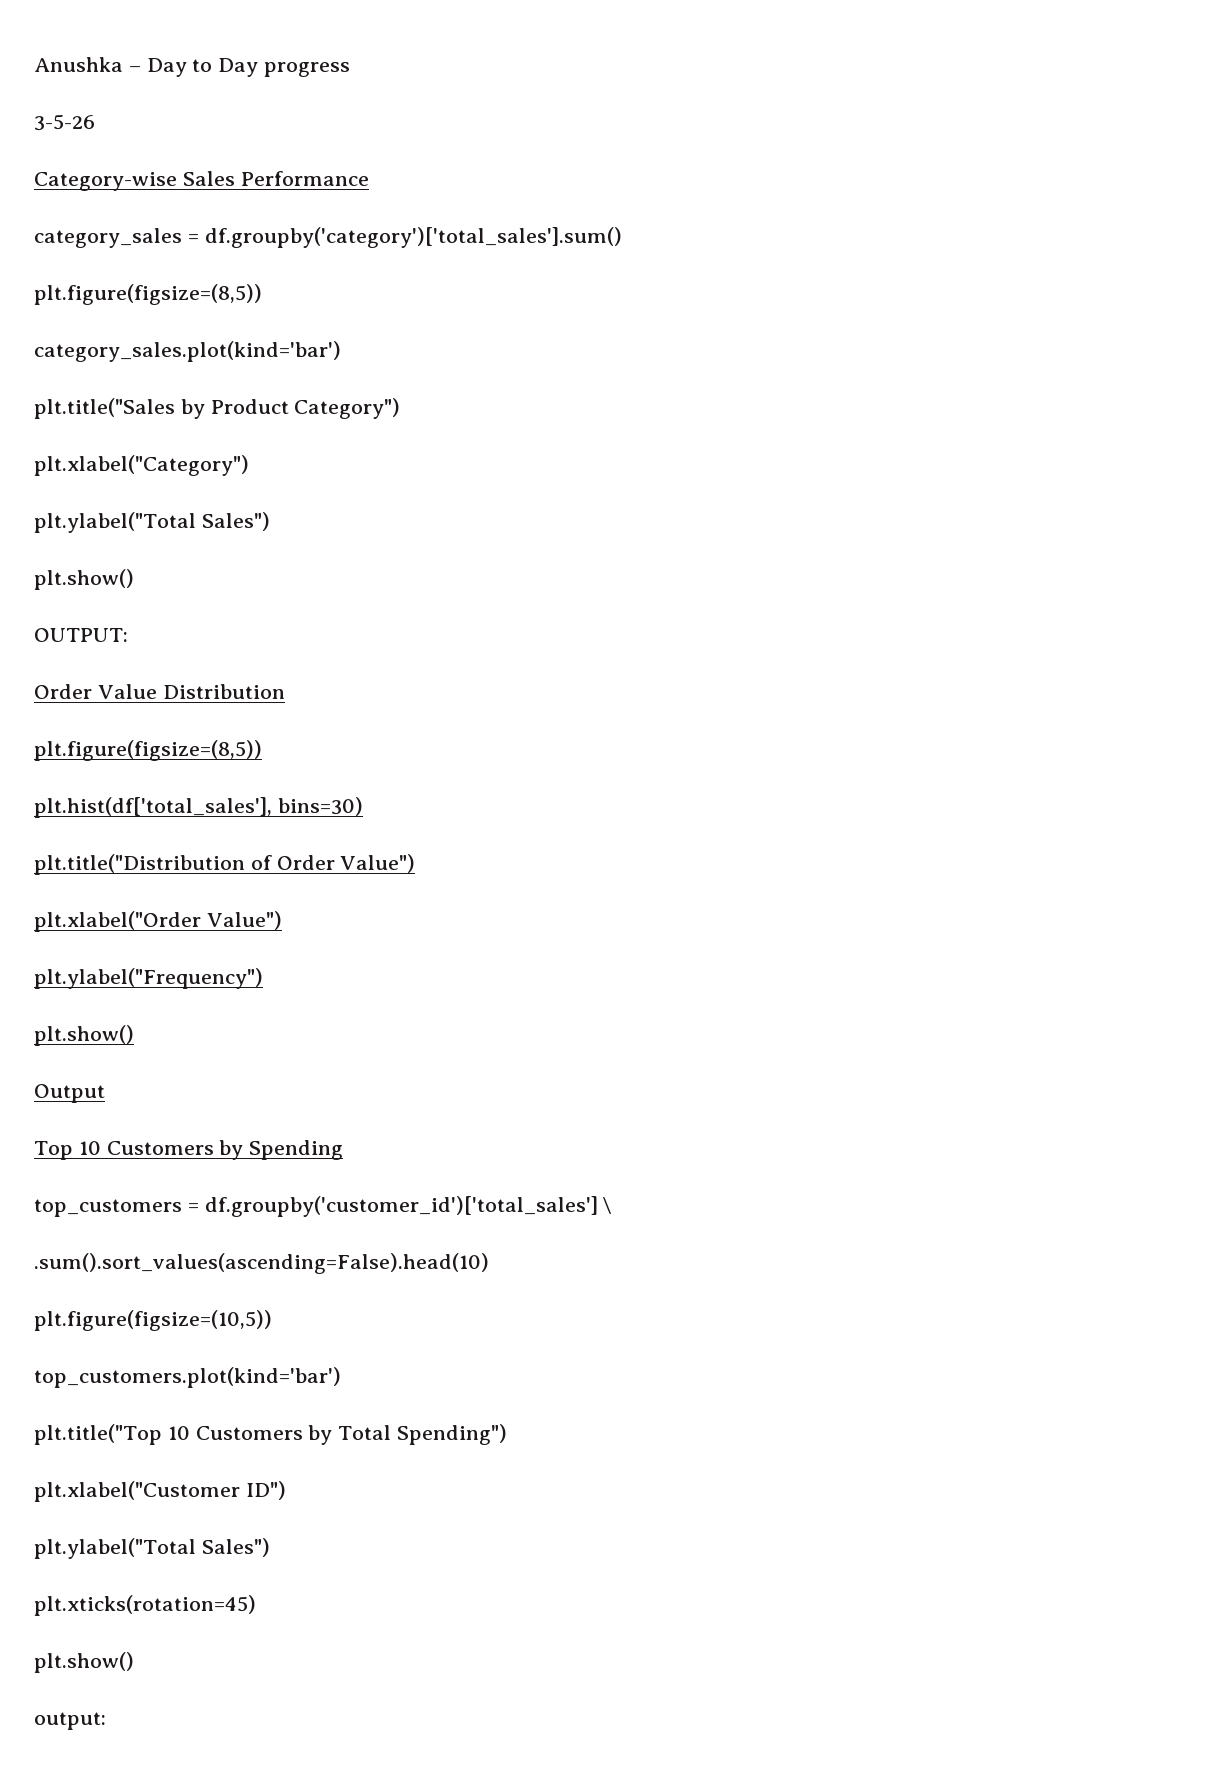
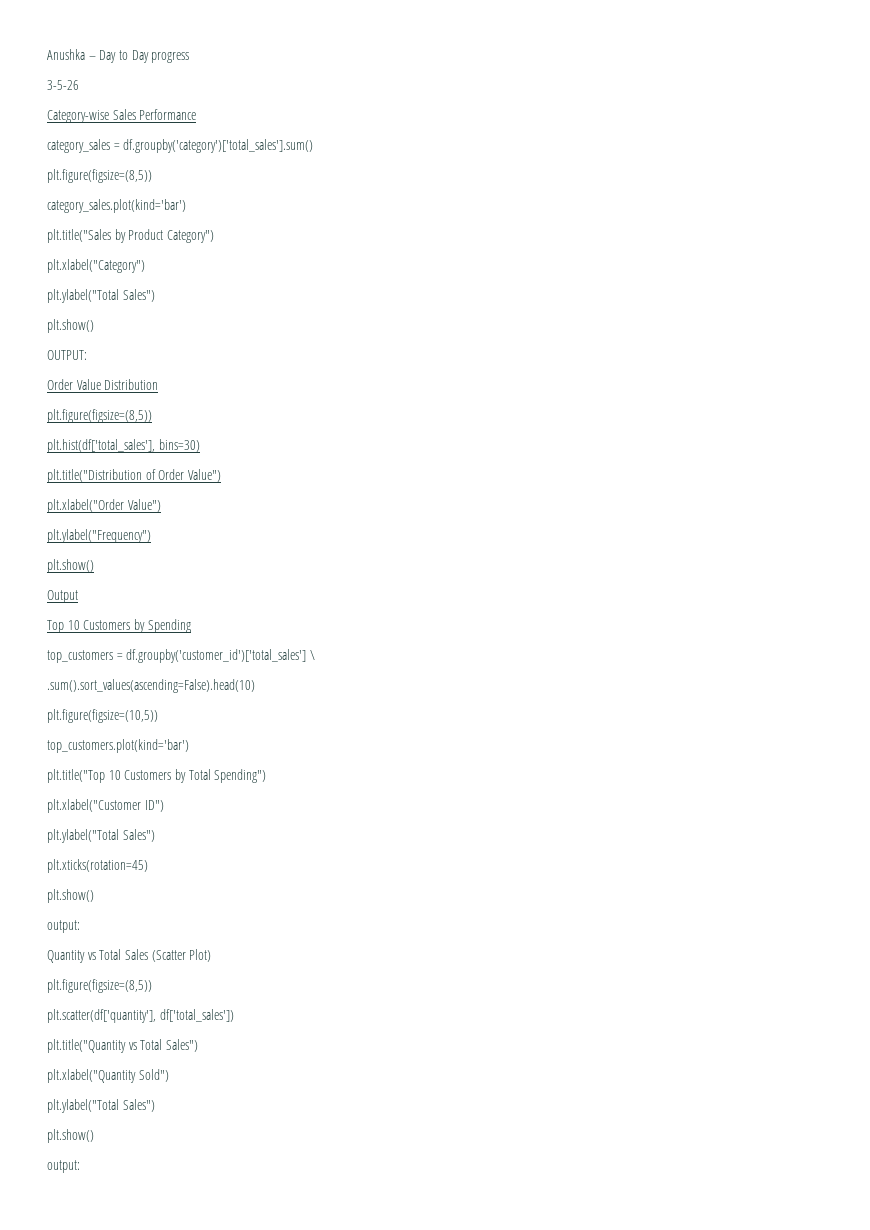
+ Quantity vs Total Sales (Scatter Plot)
+ plt.figure(figsize=(8,5))
+ plt.scatter(df['quantity'], df['total_sales'])
+ plt.title("Quantity vs Total Sales")
+ plt.xlabel("Quantity Sold")
+ plt.ylabel("Total Sales")
+ plt.show()
+ output:

